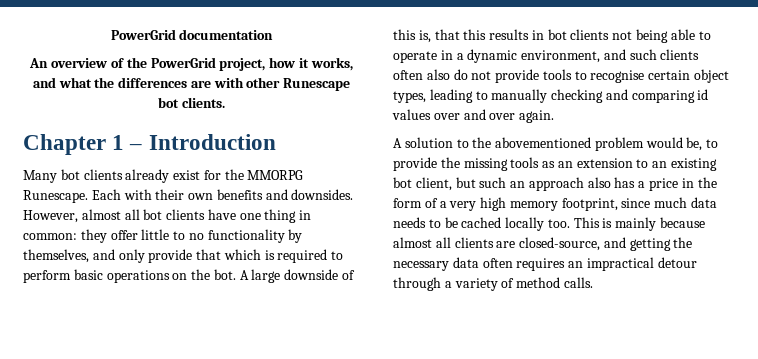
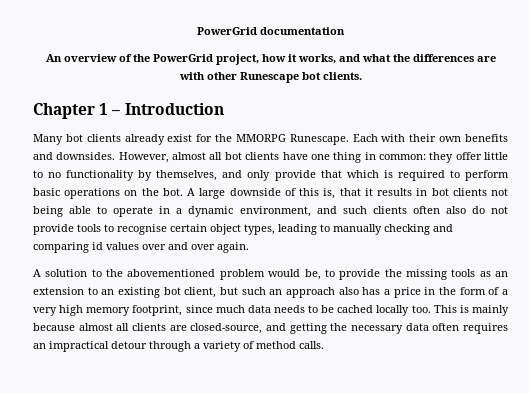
- A large downside of this is, that this results in bot clients not being able to operate in a dynamic environment, and such clients often also do not provide tools to recognise certain object types, leading to manually checking and comparing id values over and over again.
+ A large downside of this is, that it results in bot clients not being able to operate in a dynamic environment, and such clients often also do not provide tools to recognise certain object types, leading to manually checking and comparing id values over and over again.

